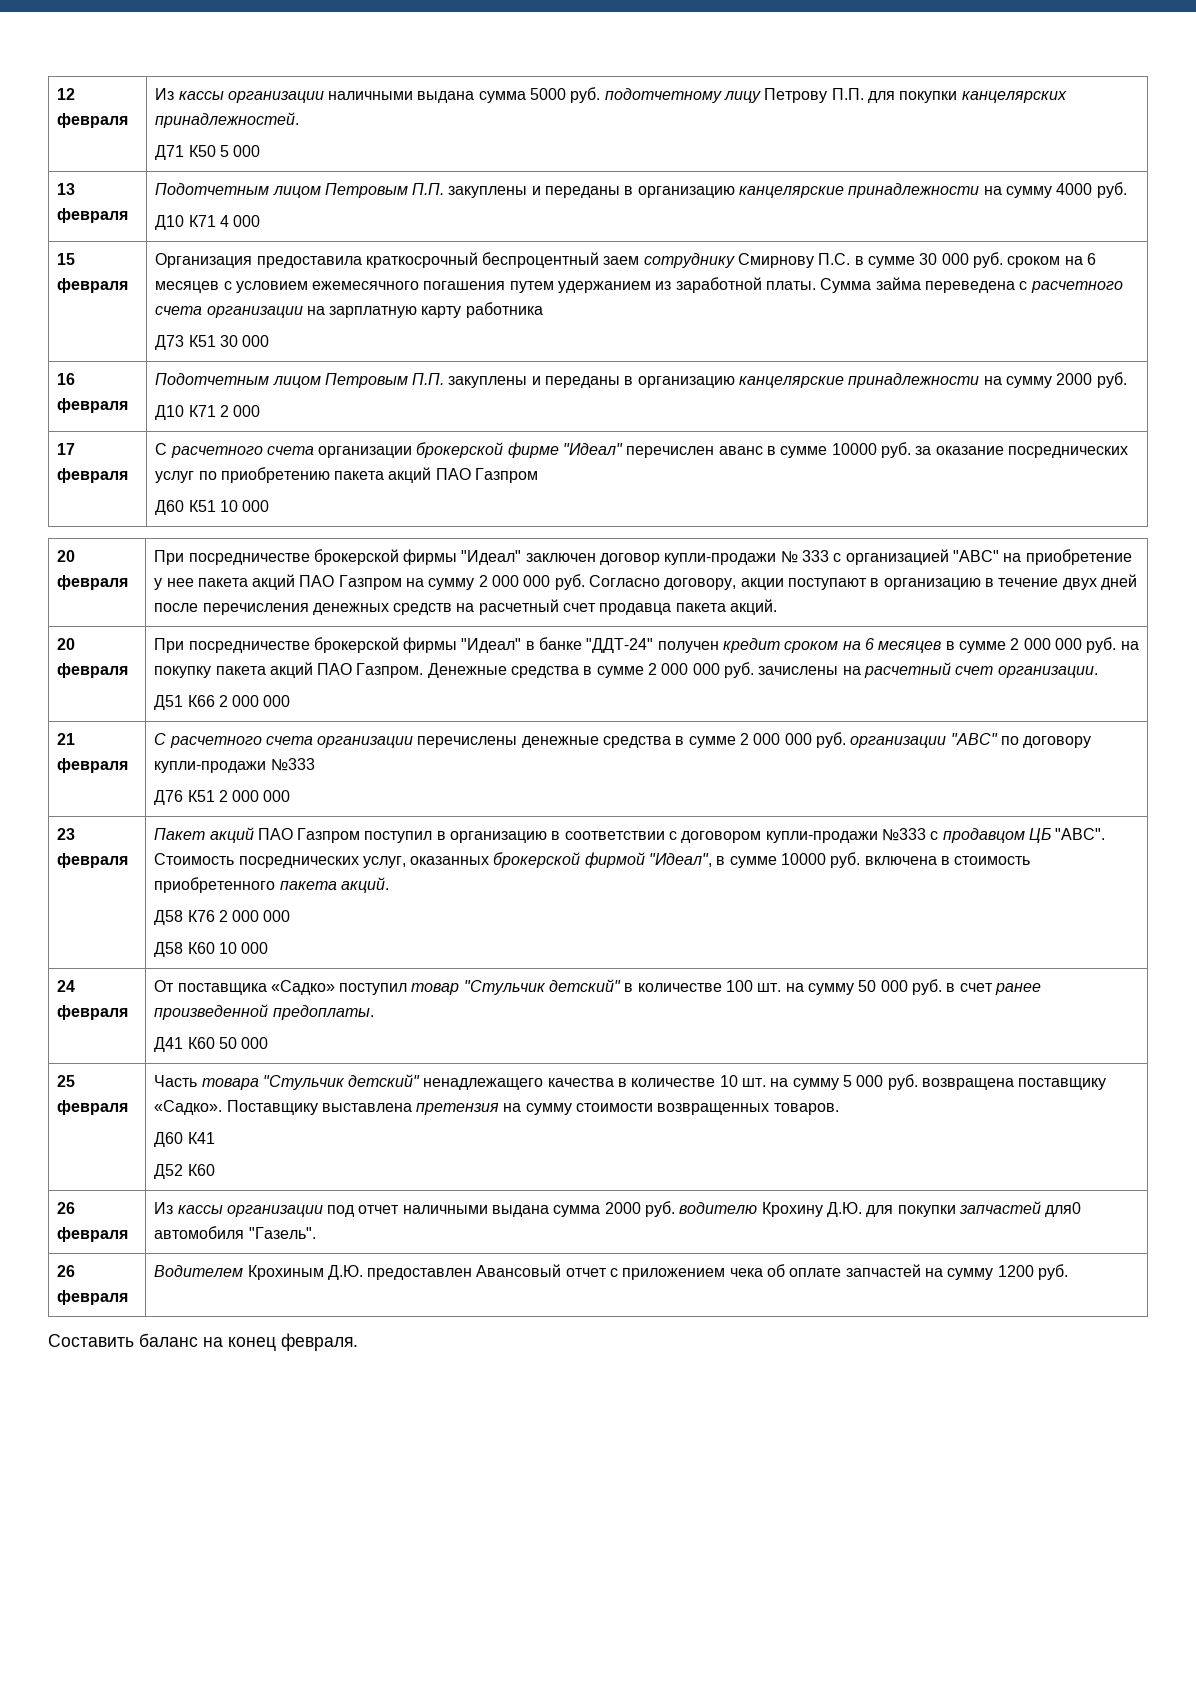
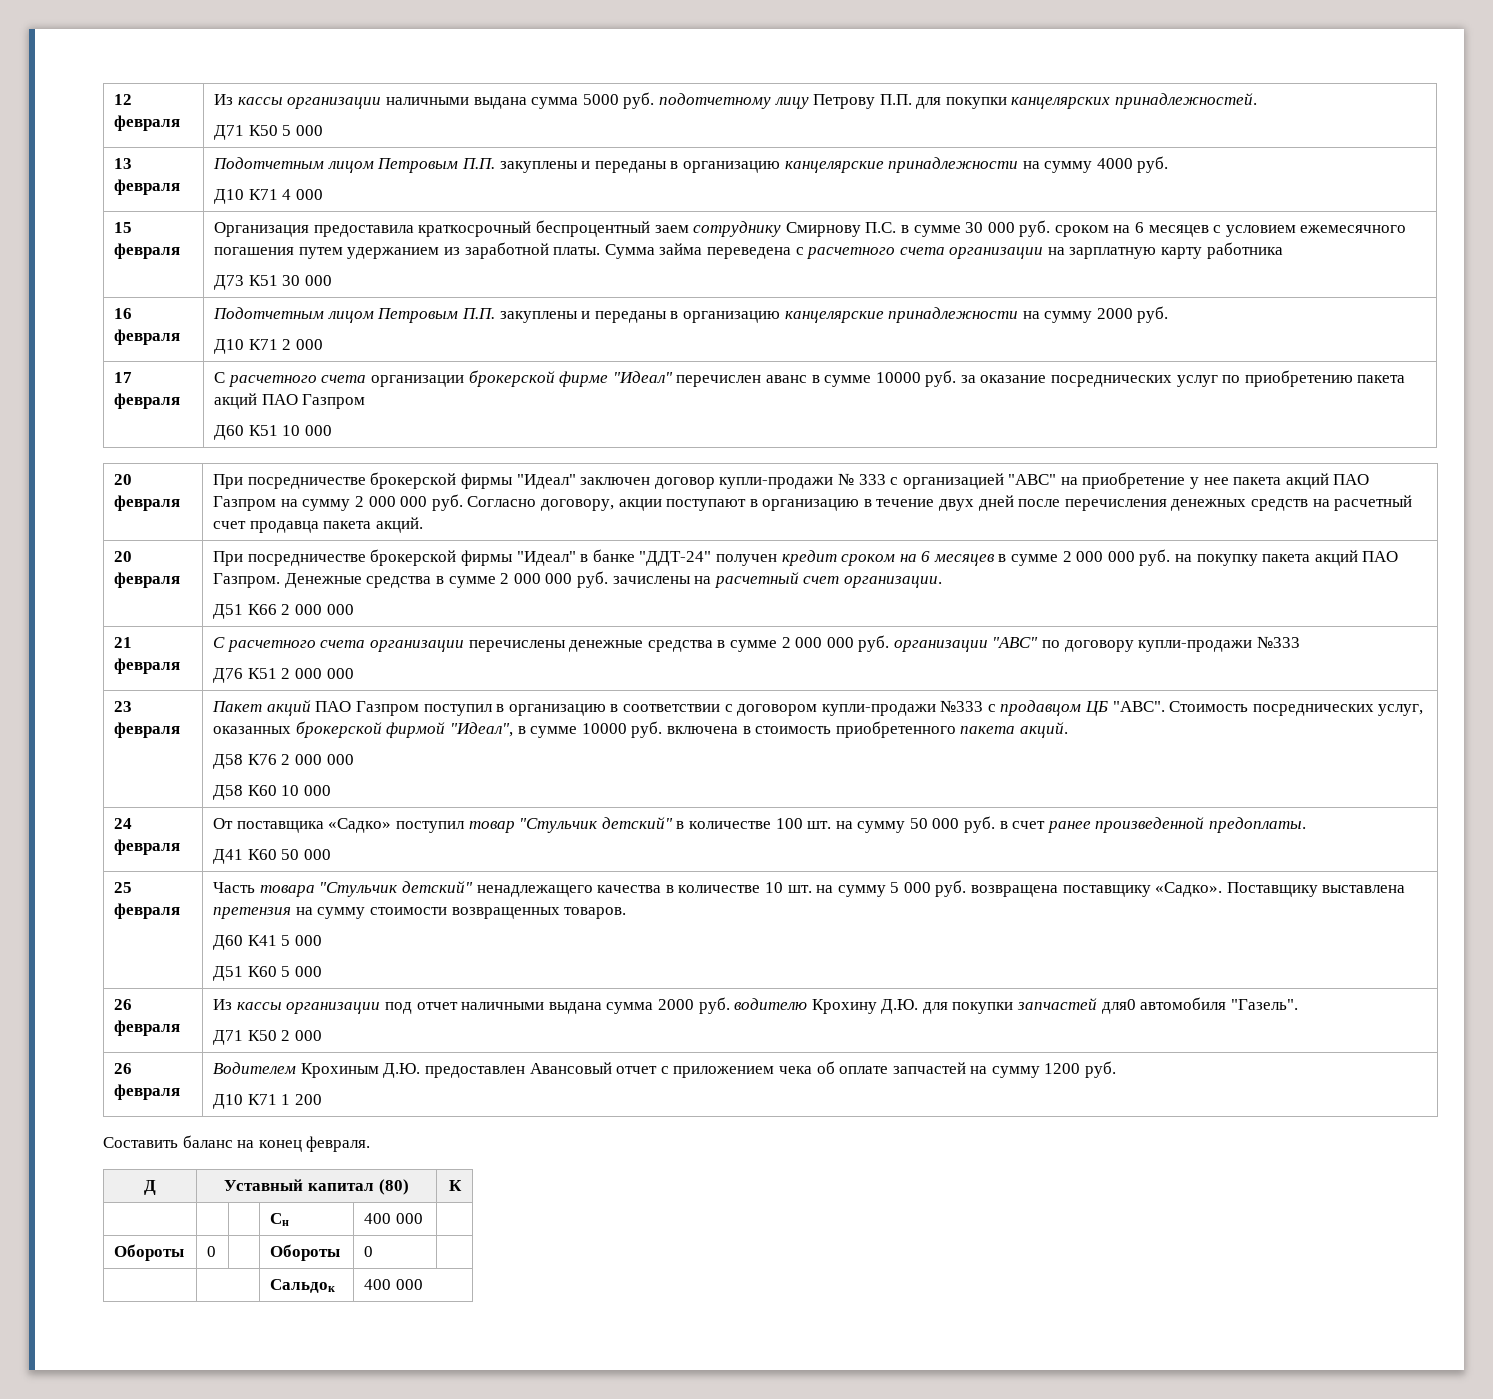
  25 февраля | Часть товара "Стульчик детский" ненадлежащего качества в количестве 10 шт. на сумму 5 000 руб. возвращена поставщику «Садко». Поставщику выставлена претензия на сумму стоимости возвращенных товаров.
- Д60 К41
- Д52 К60
+ Д60 К41 5 000
+ Д51 К60 5 000
  26 февраля | Из кассы организации под отчет наличными выдана сумма 2000 руб. водителю Крохину Д.Ю. для покупки запчастей для0 автомобиля "Газель".
+ Д71 К50 2 000
  26 февраля | Водителем Крохиным Д.Ю. предоставлен Авансовый отчет с приложением чека об оплате запчастей на сумму 1200 руб.
+ Д10 К71 1 200
+ Д | Уставный капитал (80) | К
+ | | | Сн | 400 000 |
+ Обороты | 0 | | Обороты | 0 |
+ | | Сальдок | 400 000

